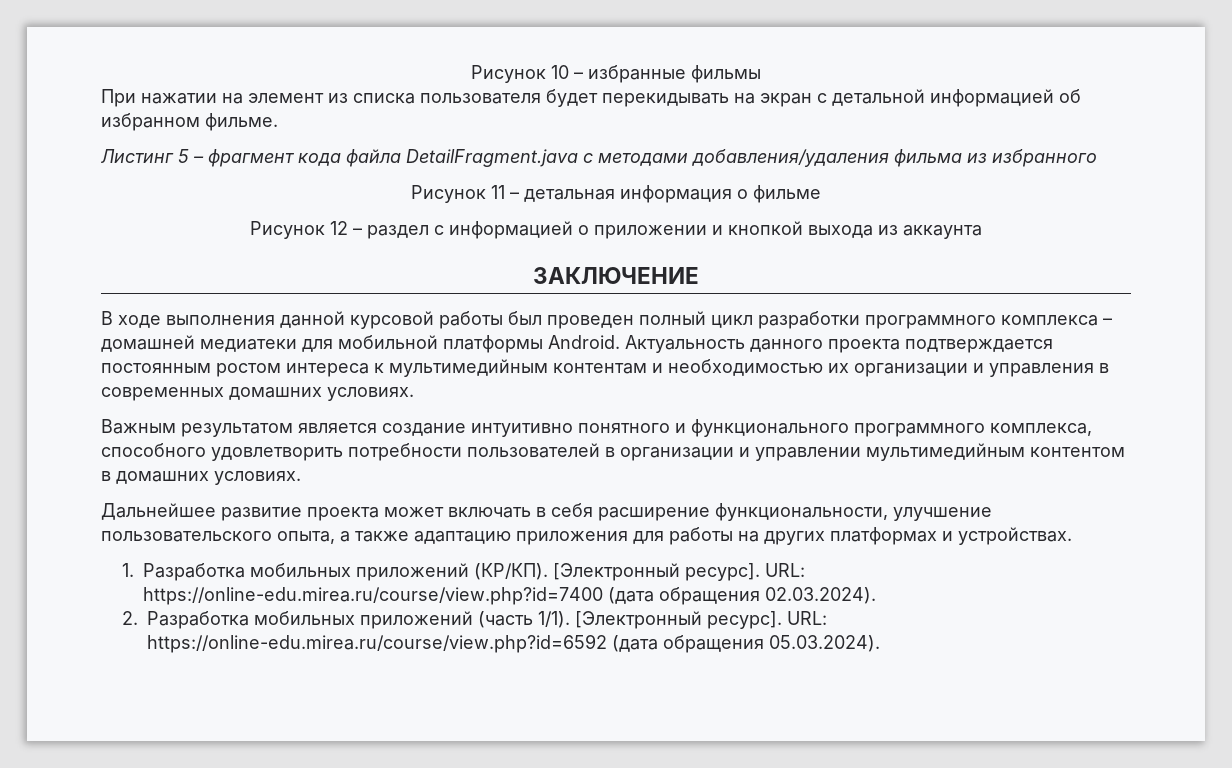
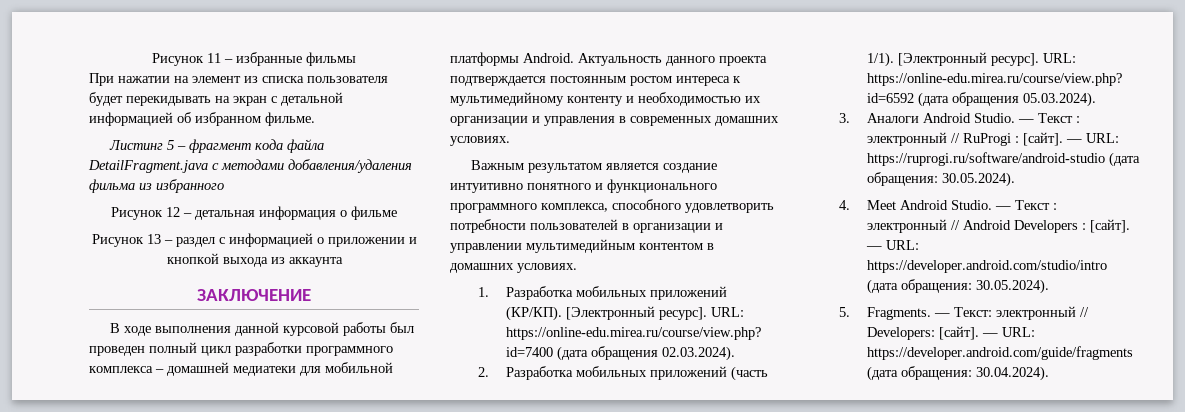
- Рисунок 10 – избранные фильмы
+ Рисунок 11 – избранные фильмы
- Рисунок 11 – детальная информация о фильме
+ Рисунок 12 – детальная информация о фильме
- Рисунок 12 – раздел с информацией о приложении и кнопкой выхода из аккаунта
+ Рисунок 13 – раздел с информацией о приложении и кнопкой выхода из аккаунта
- Актуальность данного проекта подтверждается постоянным ростом интереса к мультимедийным контентам и необходимостью их организации и управления в современных домашних условиях.
+ Актуальность данного проекта подтверждается постоянным ростом интереса к мультимедийному контенту и необходимостью их организации и управления в современных домашних условиях.
- Дальнейшее развитие проекта может включать в себя расширение функциональности, улучшение пользовательского опыта, а также адаптацию приложения для работы на других платформах и устройствах.
+ 3. Аналоги Android Studio. — Текст : электронный // RuProgi : [сайт]. — URL: https://ruprogi.ru/software/android-studio (дата обращения: 30.05.2024).
+ 4. Meet Android Studio. — Текст : электронный // Android Developers : [сайт]. — URL: https://developer.android.com/studio/intro (дата обращения: 30.05.2024).
+ 5. Fragments. — Текст: электронный // Developers: [сайт]. — URL: https://developer.android.com/guide/fragments (дата обращения: 30.04.2024).

